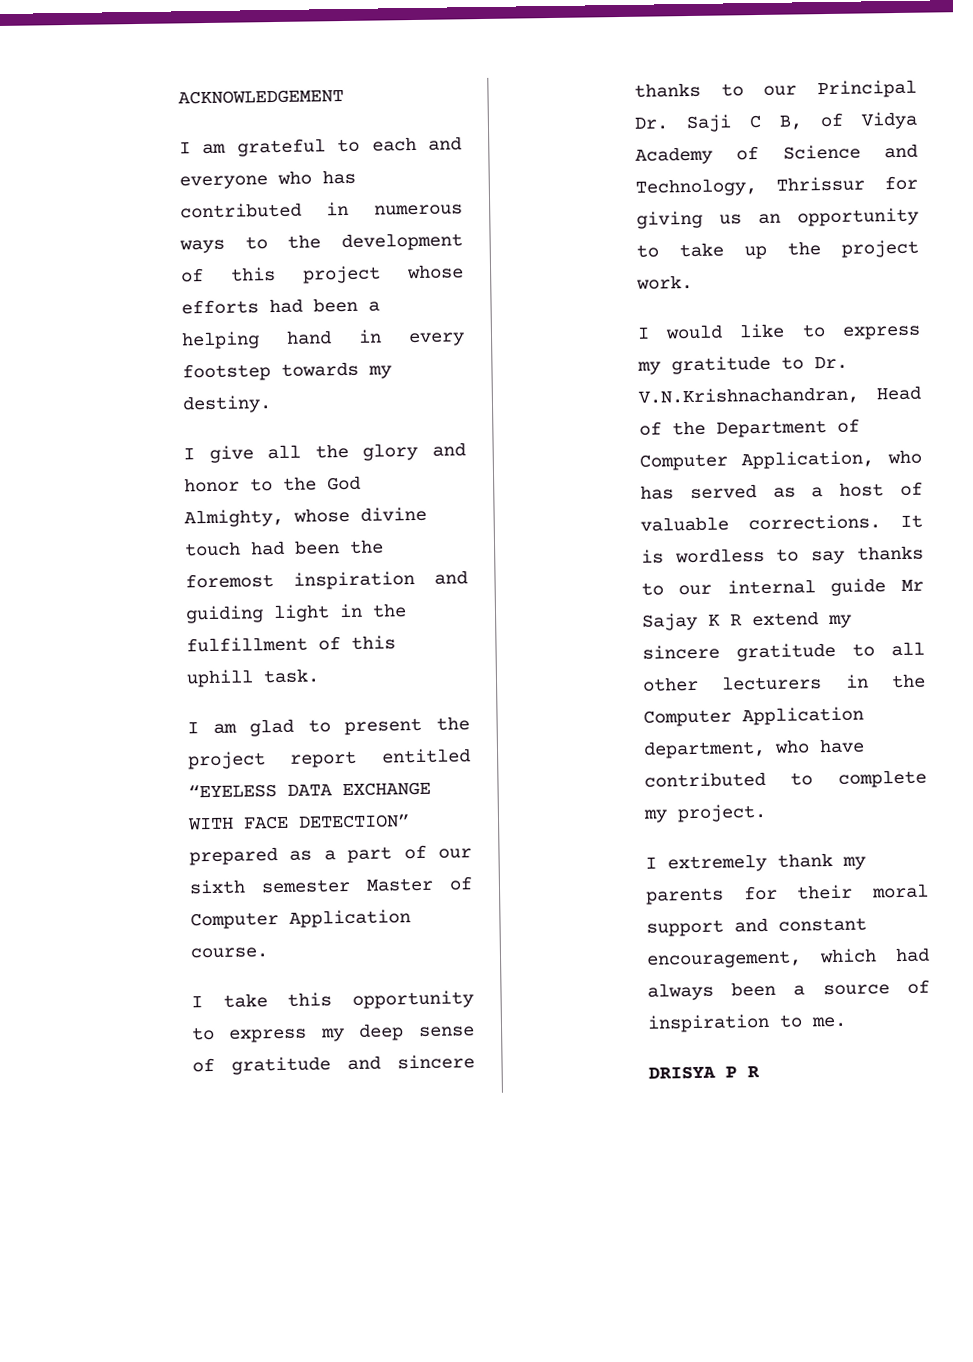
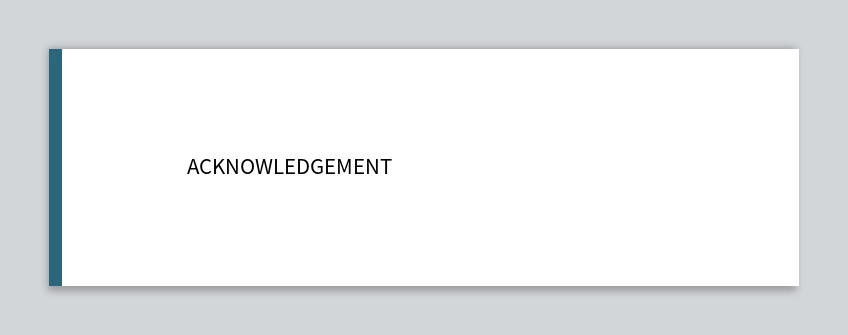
- I am grateful to each and everyone who has contributed in numerous ways to the development of this project whose efforts had been a helping hand in every footstep towards my destiny.
- I give all the glory and honor to the God Almighty, whose divine touch had been the foremost inspiration and guiding light in the fulfillment of this uphill task.
- I am glad to present the project report entitled “EYELESS DATA EXCHANGE WITH FACE DETECTION” prepared as a part of our sixth semester Master of Computer Application course.
- I take this opportunity to express my deep sense of gratitude and sincere thanks to our Principal Dr. Saji C B, of Vidya Academy of Science and Technology, Thrissur for giving us an opportunity to take up the project work.
- I would like to express my gratitude to Dr. V.N.Krishnachandran, Head of the Department of Computer Application, who has served as a host of valuable corrections. It is wordless to say thanks to our internal guide Mr Sajay K R extend my sincere gratitude to all other lecturers in the Computer Application department, who have contributed to complete my project.
- I extremely thank my parents for their moral support and constant encouragement, which had always been a source of inspiration to me.
- DRISYA P R

